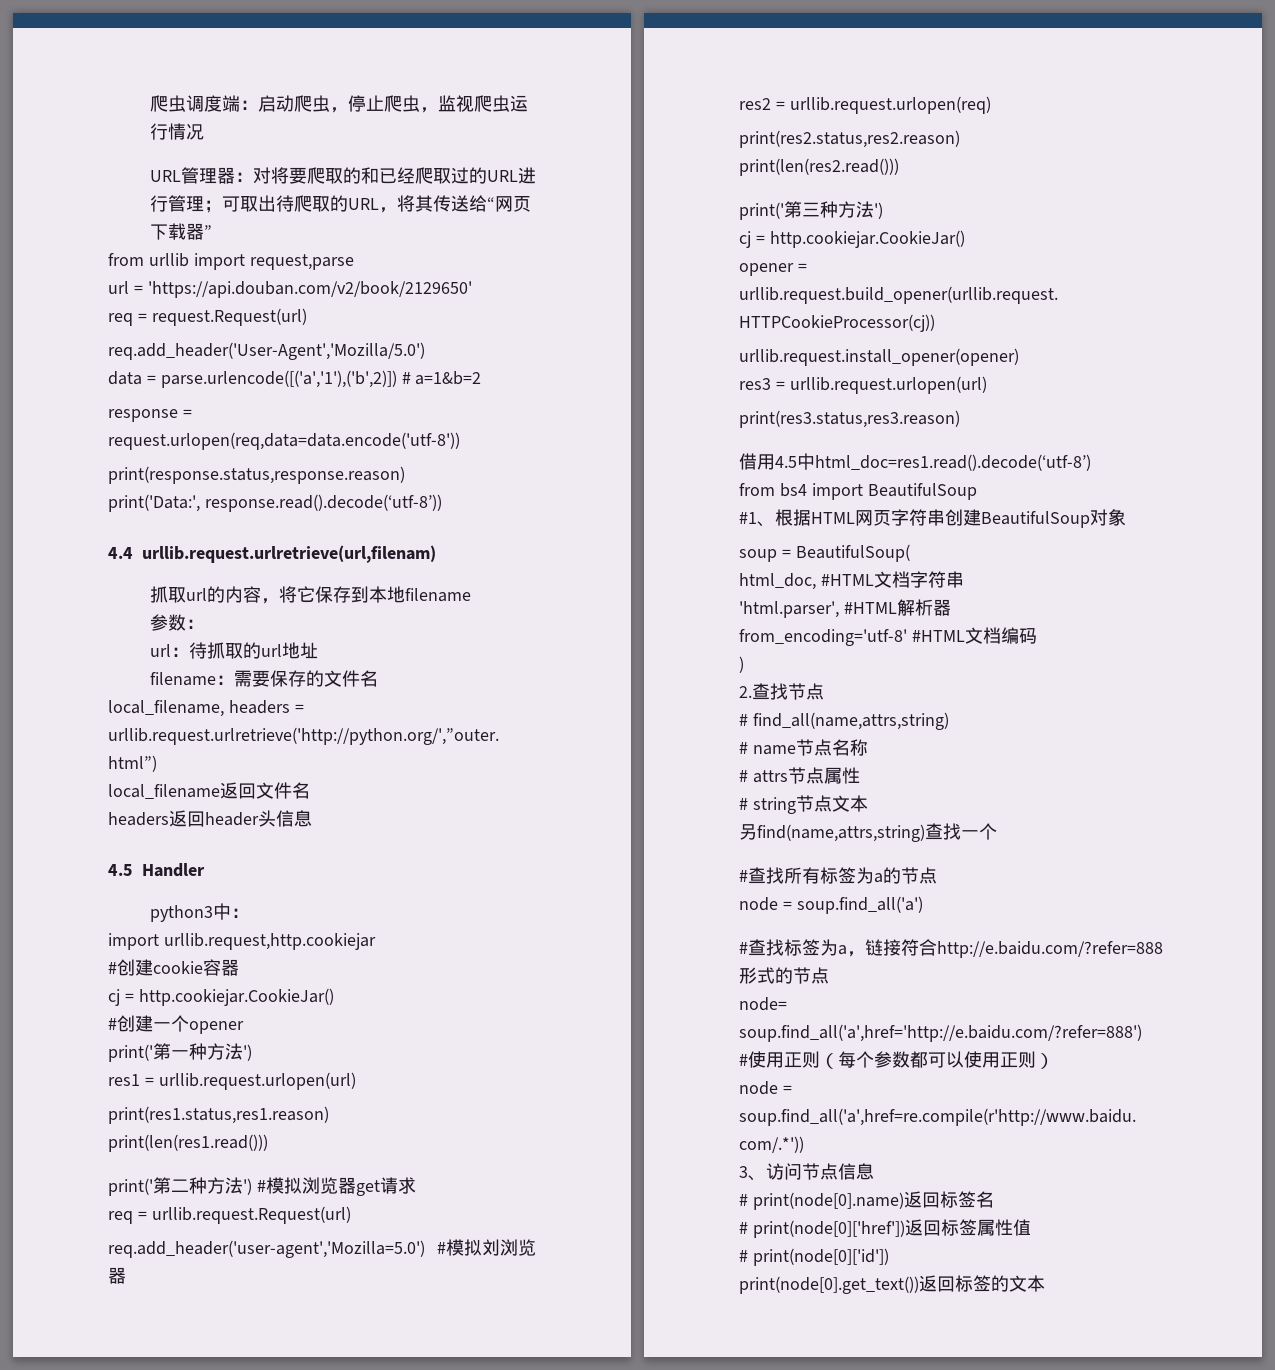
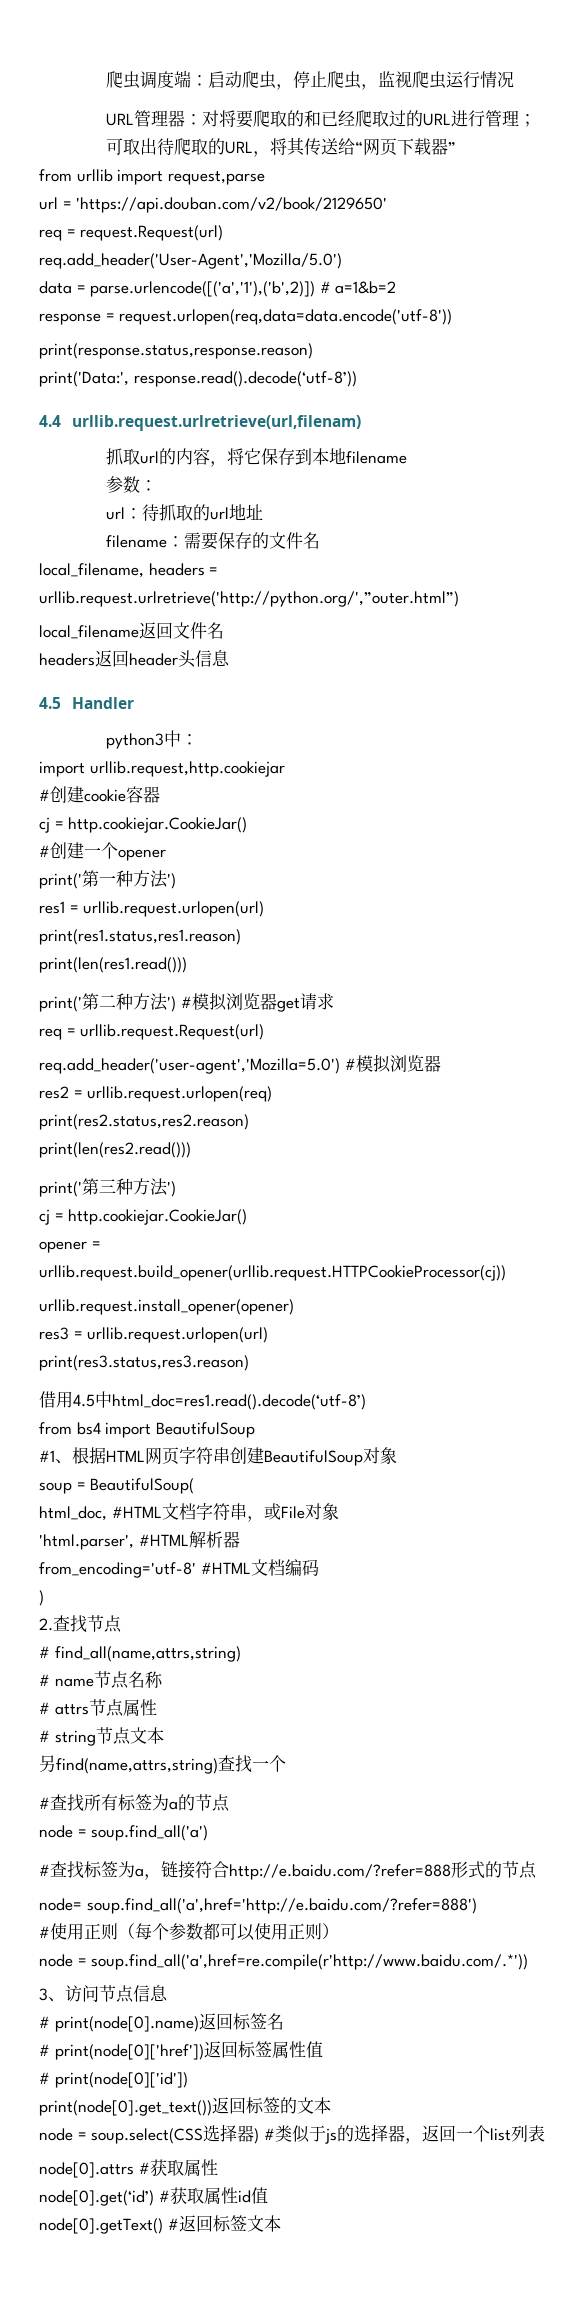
- req.add_header('user-agent','Mozilla=5.0') #模拟刘浏览器
+ req.add_header('user-agent','Mozilla=5.0') #模拟浏览器
- html_doc, #HTML文档字符串
+ html_doc, #HTML文档字符串，或File对象
+ node = soup.select(CSS选择器) #类似于js的选择器，返回一个list列表
+ node[0].attrs #获取属性
+ node[0].get(‘id’) #获取属性id值
+ node[0].getText() #返回标签文本

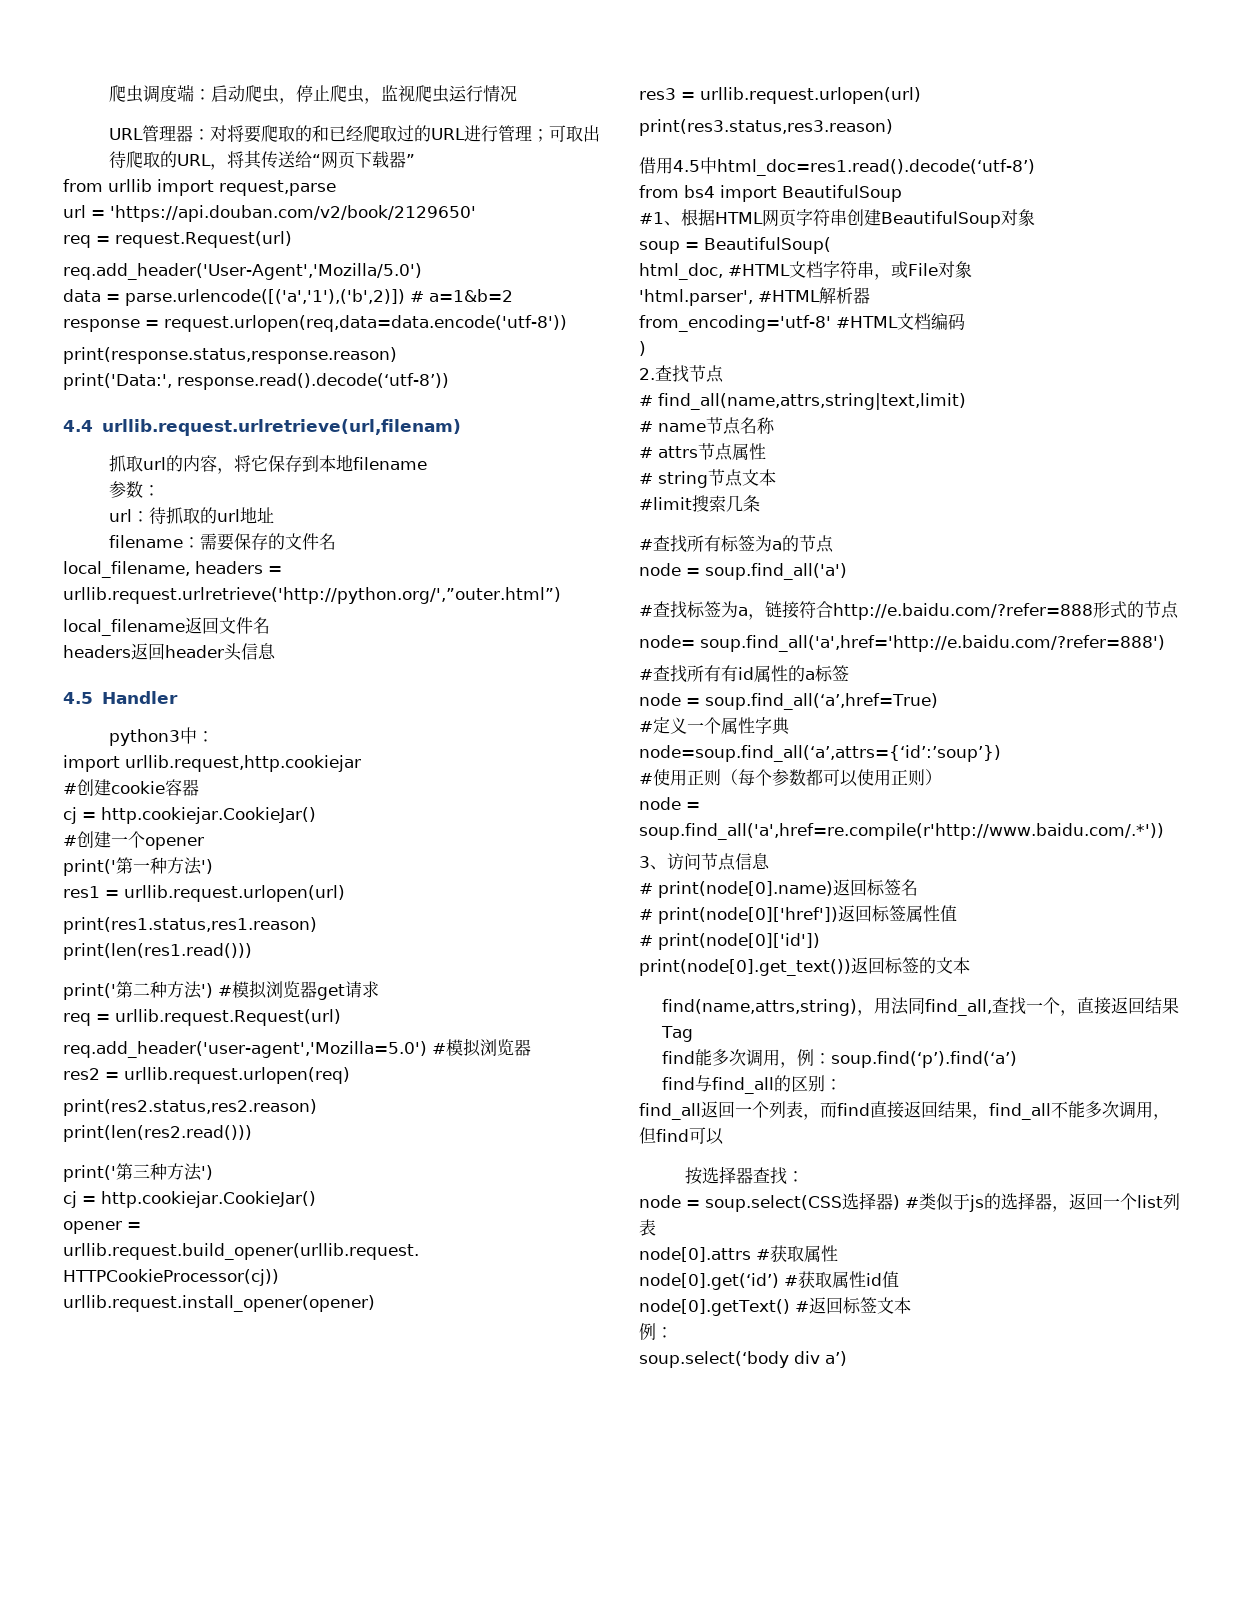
- # find_all(name,attrs,string)
+ # find_all(name,attrs,string|text,limit)
- 另find(name,attrs,string)查找一个
+ #limit搜索几条
+ #查找所有有id属性的a标签
+ node = soup.find_all(‘a’,href=True)
+ #定义一个属性字典
+ node=soup.find_all(‘a’,attrs={‘id’:’soup’})
+ find(name,attrs,string)，用法同find_all,查找一个，直接返回结果Tag
+ find能多次调用，例：soup.find(‘p’).find(‘a’)
+ find与find_all的区别：
+ find_all返回一个列表，而find直接返回结果，find_all不能多次调用，但find可以
+ 按选择器查找：
  node[0].getText() #返回标签文本
+ 例：
+ soup.select(‘body div a’)

